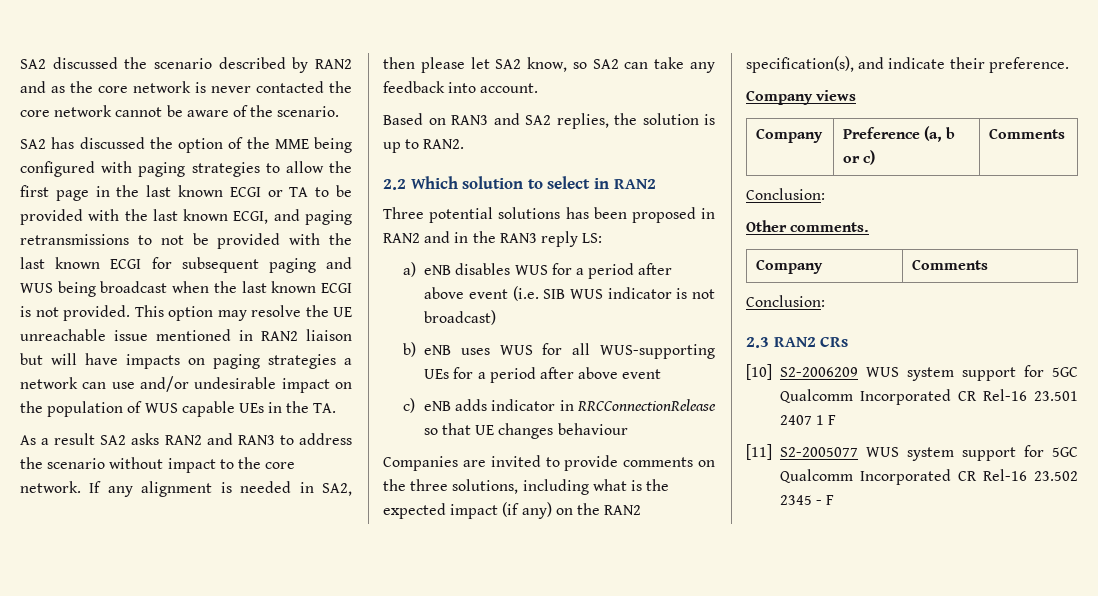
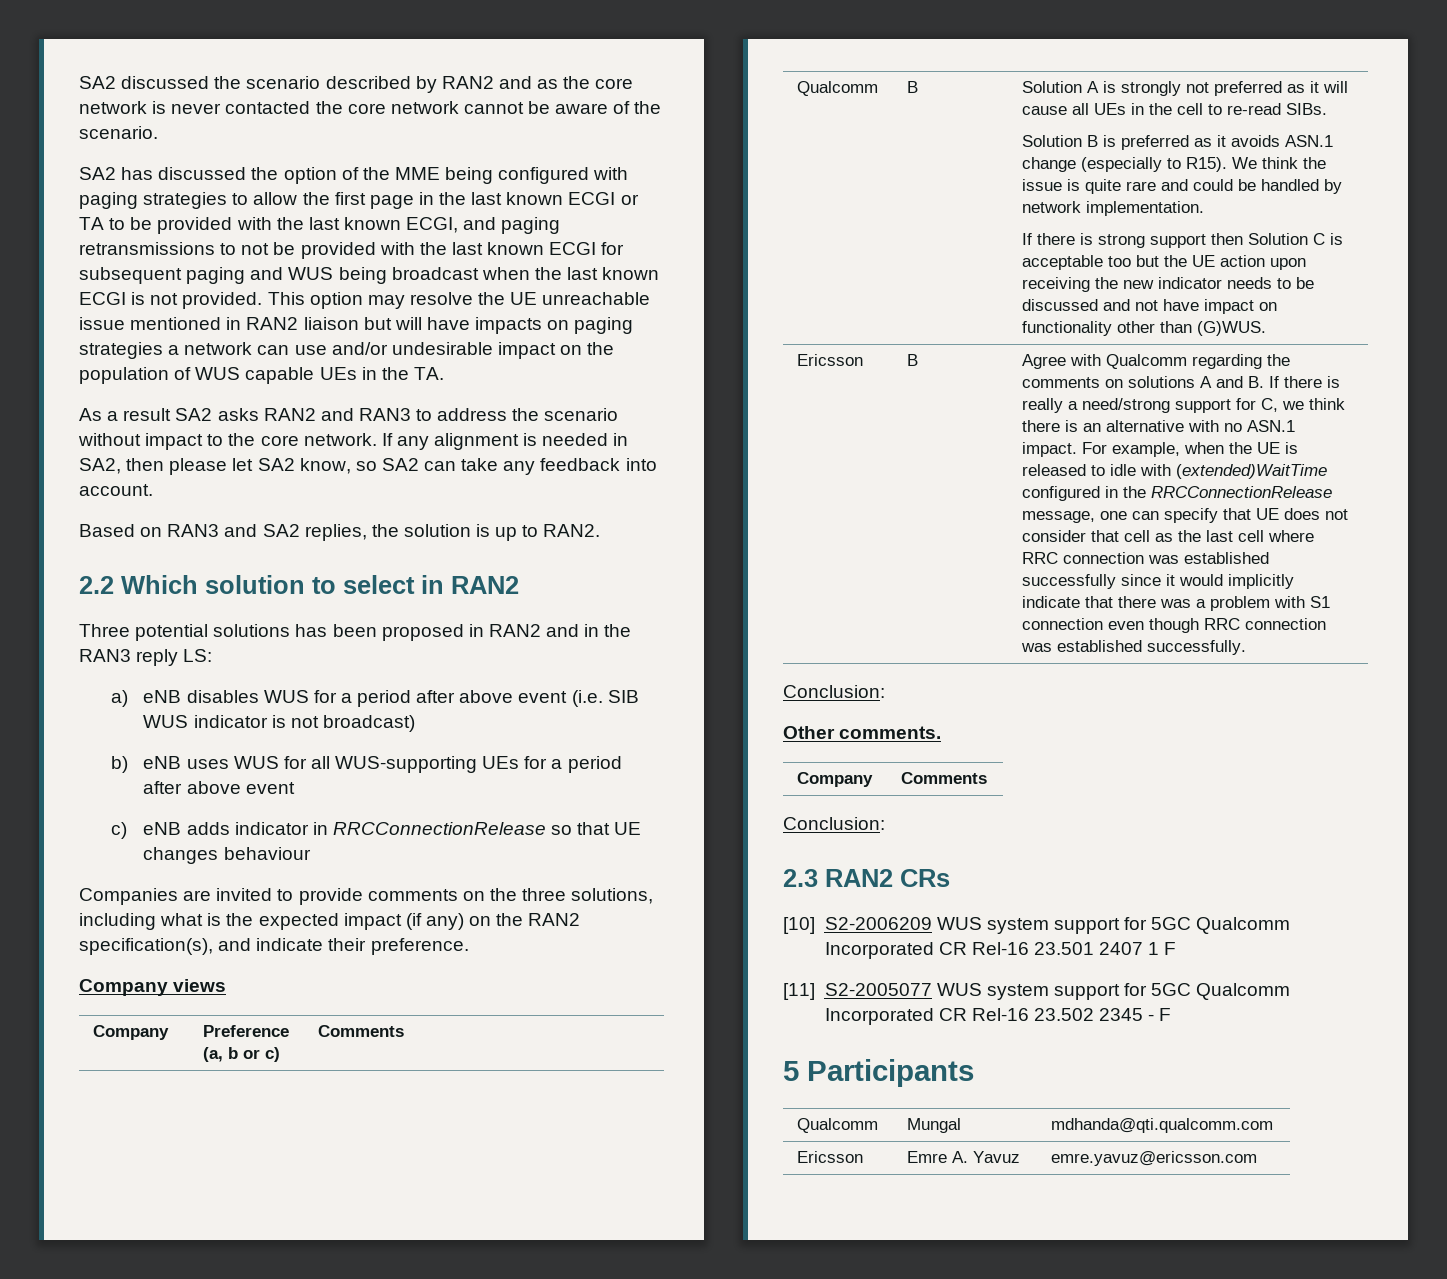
+ Qualcomm | B | Solution A is strongly not preferred as it will cause all UEs in the cell to re-read SIBs.
+ Solution B is preferred as it avoids ASN.1 change (especially to R15). We think the issue is quite rare and could be handled by network implementation.
+ If there is strong support then Solution C is acceptable too but the UE action upon receiving the new indicator needs to be discussed and not have impact on functionality other than (G)WUS.
+ Ericsson | B | Agree with Qualcomm regarding the comments on solutions A and B. If there is really a need/strong support for C, we think there is an alternative with no ASN.1 impact. For example, when the UE is released to idle with (extended)WaitTime configured in the RRCConnectionRelease message, one can specify that UE does not consider that cell as the last cell where RRC connection was established successfully since it would implicitly indicate that there was a problem with S1 connection even though RRC connection was established successfully.
+ 5 Participants
+ Qualcomm | Mungal | mdhanda@qti.qualcomm.com
+ Ericsson | Emre A. Yavuz | emre.yavuz@ericsson.com

